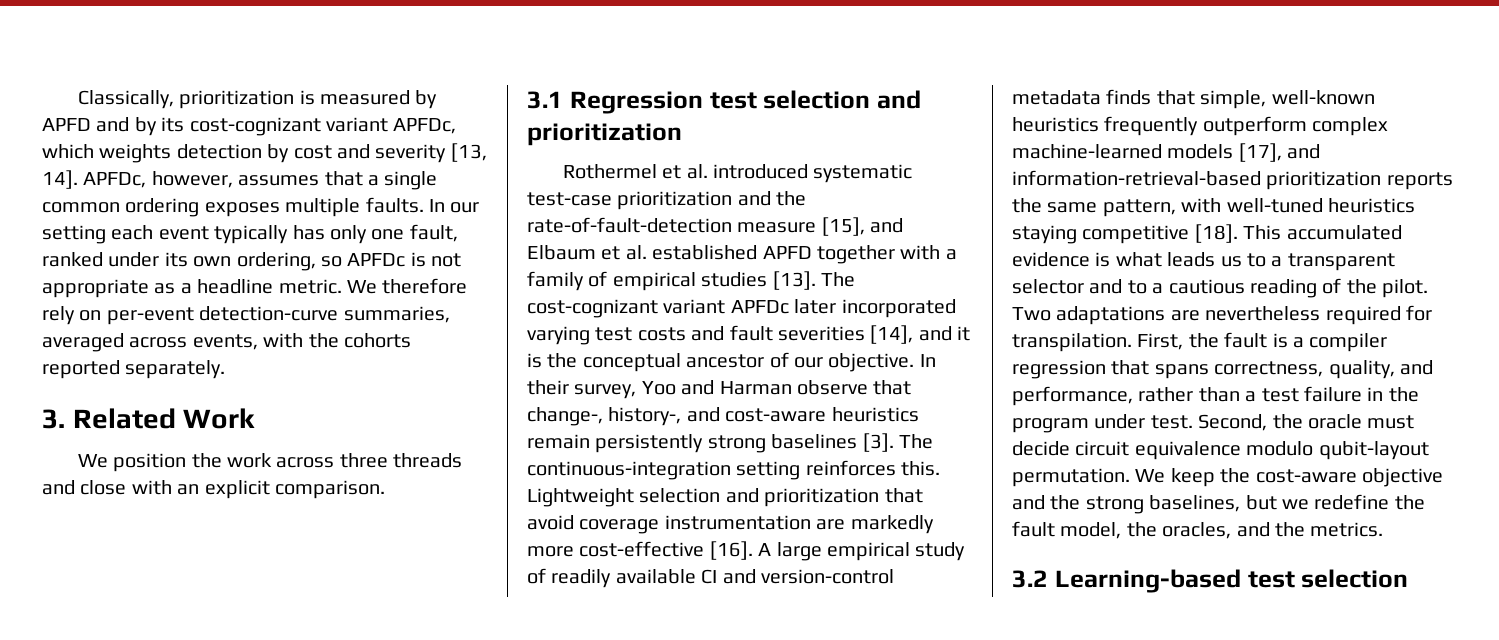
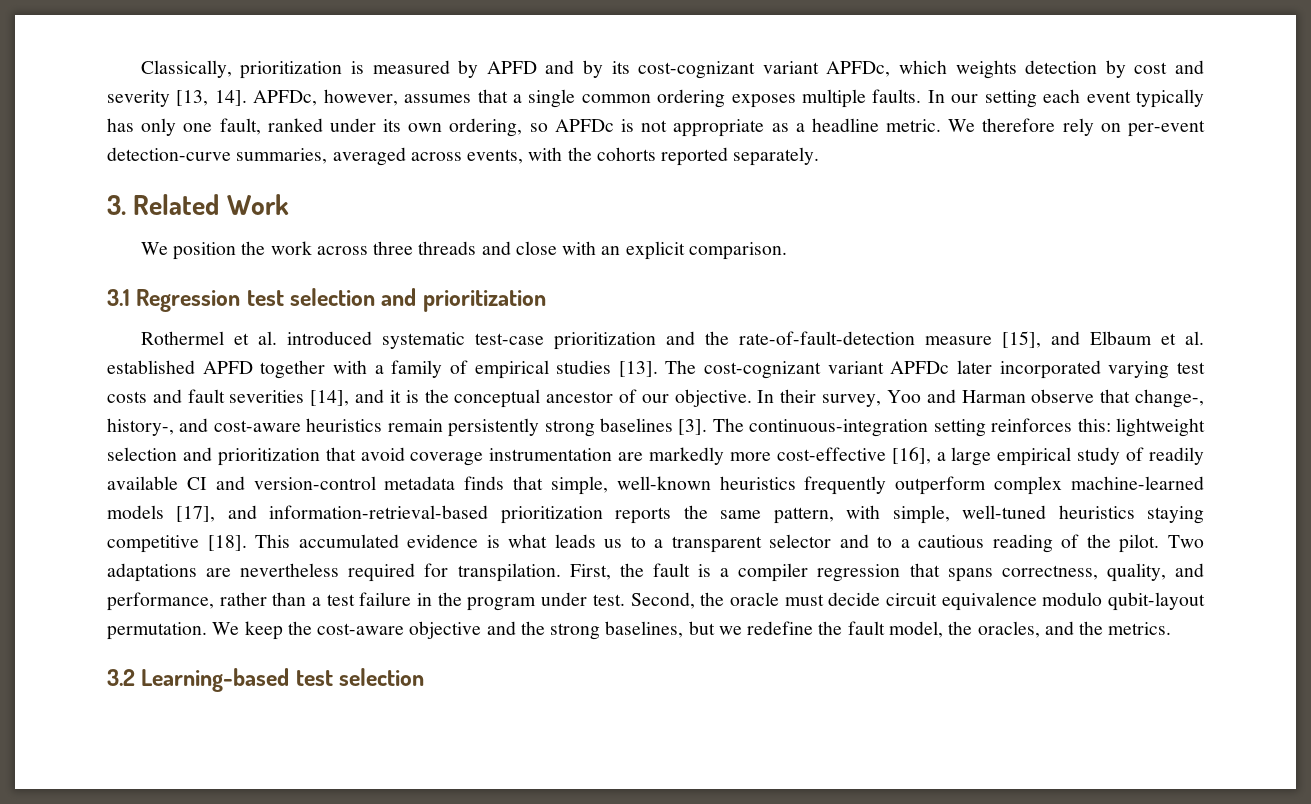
- The continuous-integration setting reinforces this. Lightweight selection and prioritization that avoid coverage instrumentation are markedly more cost-effective [16]. A large empirical study of readily available CI and version-control metadata finds that simple, well-known heuristics frequently outperform complex machine-learned models [17], and information-retrieval-based prioritization reports the same pattern, with well-tuned heuristics staying competitive [18].
+ The continuous-integration setting reinforces this: lightweight selection and prioritization that avoid coverage instrumentation are markedly more cost-effective [16], a large empirical study of readily available CI and version-control metadata finds that simple, well-known heuristics frequently outperform complex machine-learned models [17], and information-retrieval-based prioritization reports the same pattern, with simple, well-tuned heuristics staying competitive [18].

